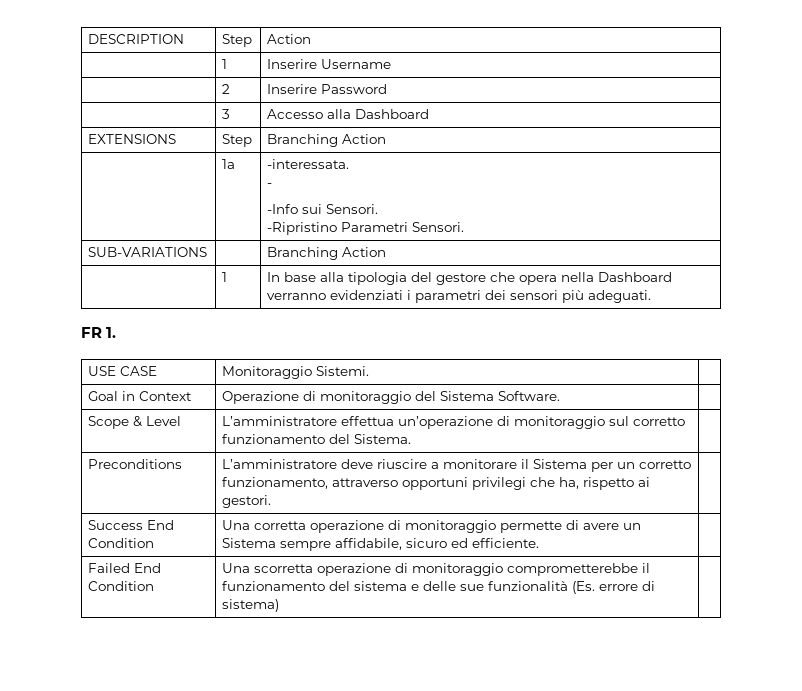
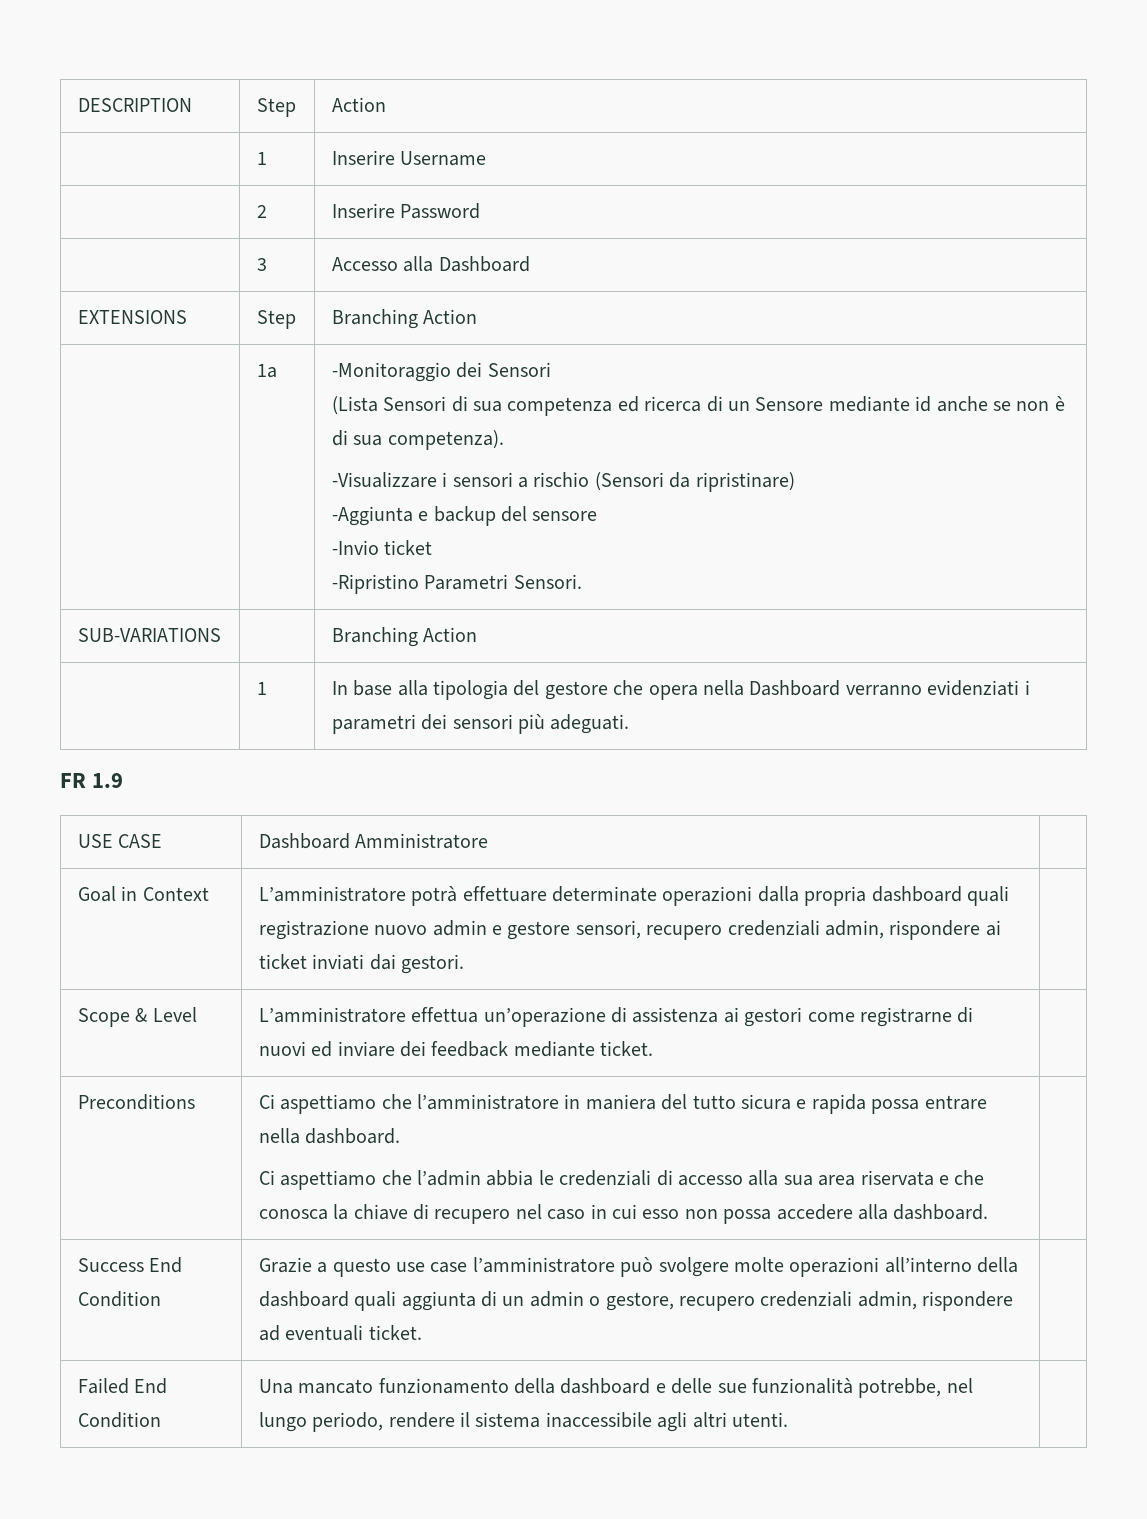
- -interessata.
- -
- -Info sui Sensori.
+ -Monitoraggio dei Sensori
+ (Lista Sensori di sua competenza ed ricerca di un Sensore mediante id anche se non è di sua competenza).
+ -Visualizzare i sensori a rischio (Sensori da ripristinare)
+ -Aggiunta e backup del sensore
+ -Invio ticket
- FR 1.
+ FR 1.9
- USE CASE | Monitoraggio Sistemi. |
+ USE CASE | Dashboard Amministratore |
- Goal in Context | Operazione di monitoraggio del Sistema Software. |
+ Goal in Context | L’amministratore potrà effettuare determinate operazioni dalla propria dashboard quali registrazione nuovo admin e gestore sensori, recupero credenziali admin, rispondere ai ticket inviati dai gestori. |
- Scope & Level | L’amministratore effettua un’operazione di monitoraggio sul corretto funzionamento del Sistema. |
- Preconditions | L’amministratore deve riuscire a monitorare il Sistema per un corretto funzionamento, attraverso opportuni privilegi che ha, rispetto ai gestori. |
- Success End Condition | Una corretta operazione di monitoraggio permette di avere un Sistema sempre affidabile, sicuro ed efficiente. |
- Failed End Condition | Una scorretta operazione di monitoraggio comprometterebbe il funzionamento del sistema e delle sue funzionalità (Es. errore di sistema) |
+ Scope & Level | L’amministratore effettua un’operazione di assistenza ai gestori come registrarne di nuovi ed inviare dei feedback mediante ticket. |
+ Preconditions | Ci aspettiamo che l’amministratore in maniera del tutto sicura e rapida possa entrare nella dashboard.
+ Ci aspettiamo che l’admin abbia le credenziali di accesso alla sua area riservata e che conosca la chiave di recupero nel caso in cui esso non possa accedere alla dashboard. |
+ Success End Condition | Grazie a questo use case l’amministratore può svolgere molte operazioni all’interno della dashboard quali aggiunta di un admin o gestore, recupero credenziali admin, rispondere ad eventuali ticket. |
+ Failed End Condition | Una mancato funzionamento della dashboard e delle sue funzionalità potrebbe, nel lungo periodo, rendere il sistema inaccessibile agli altri utenti. |

